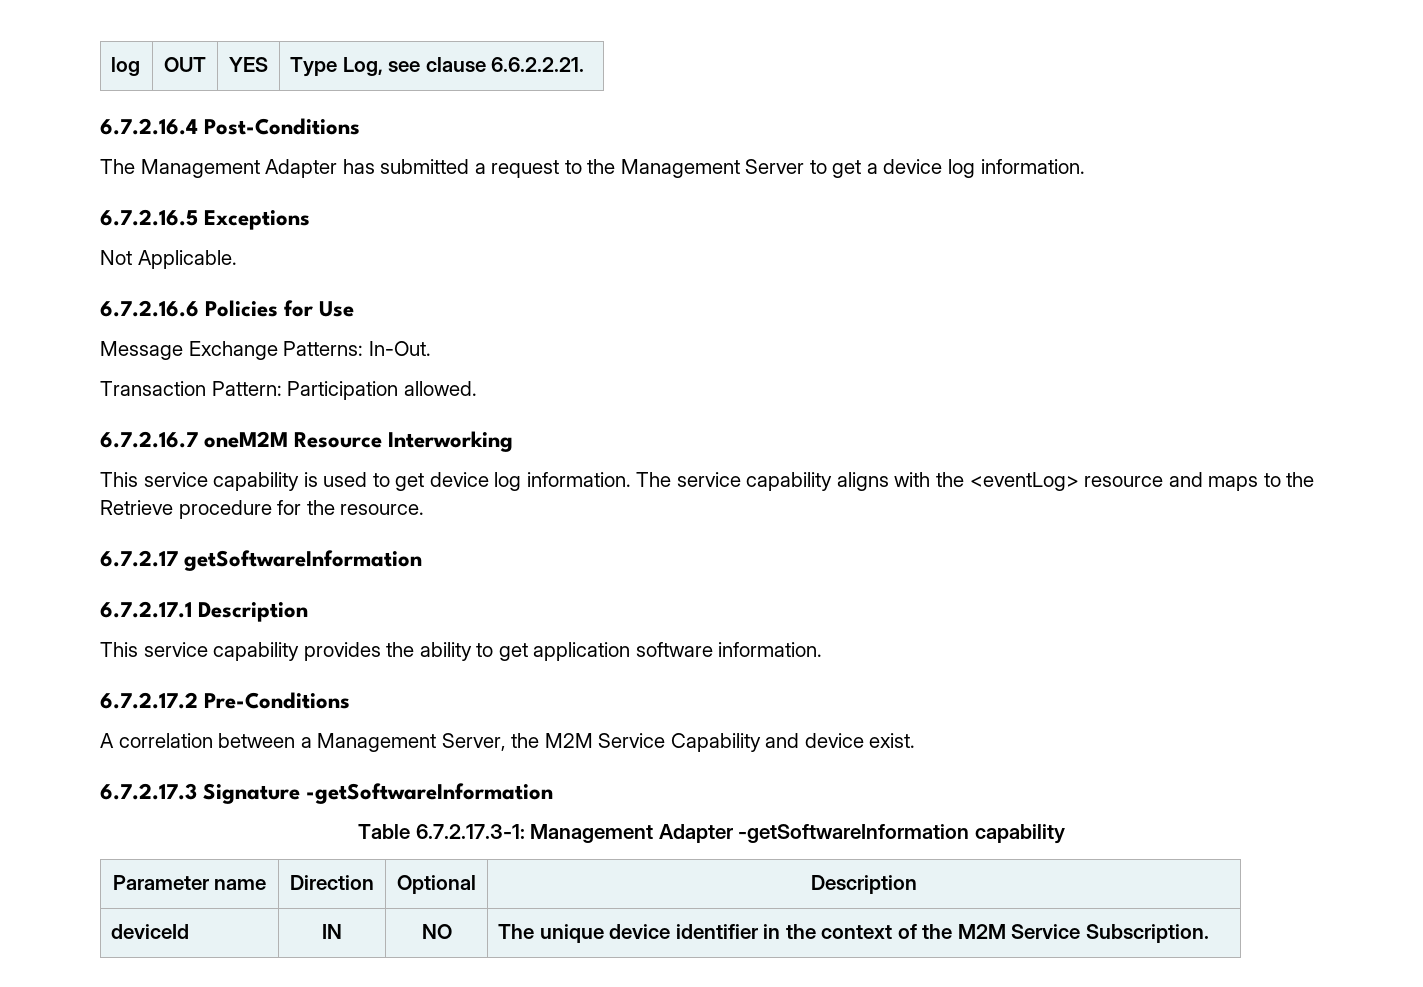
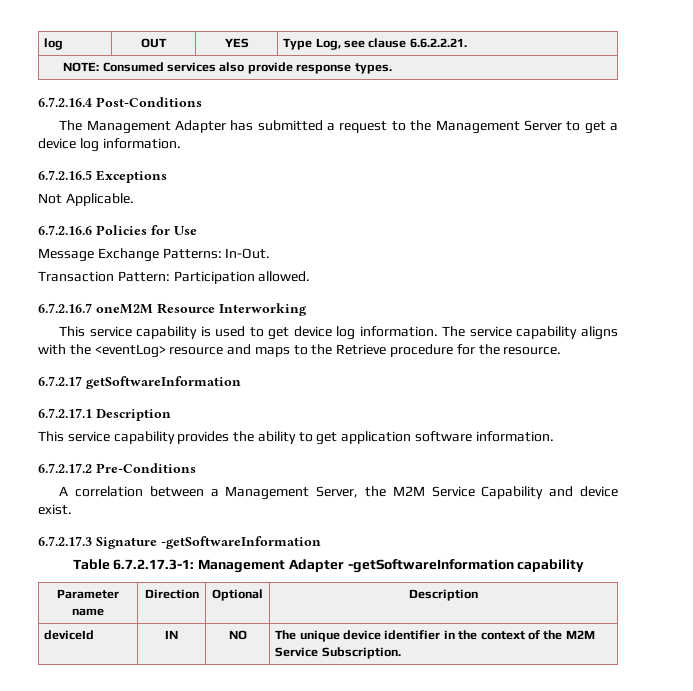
+ NOTE: Consumed services also provide response types.

